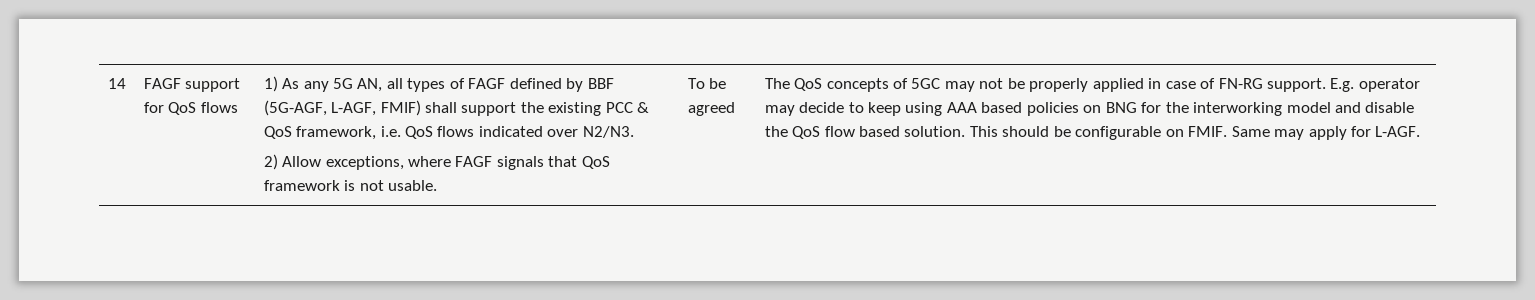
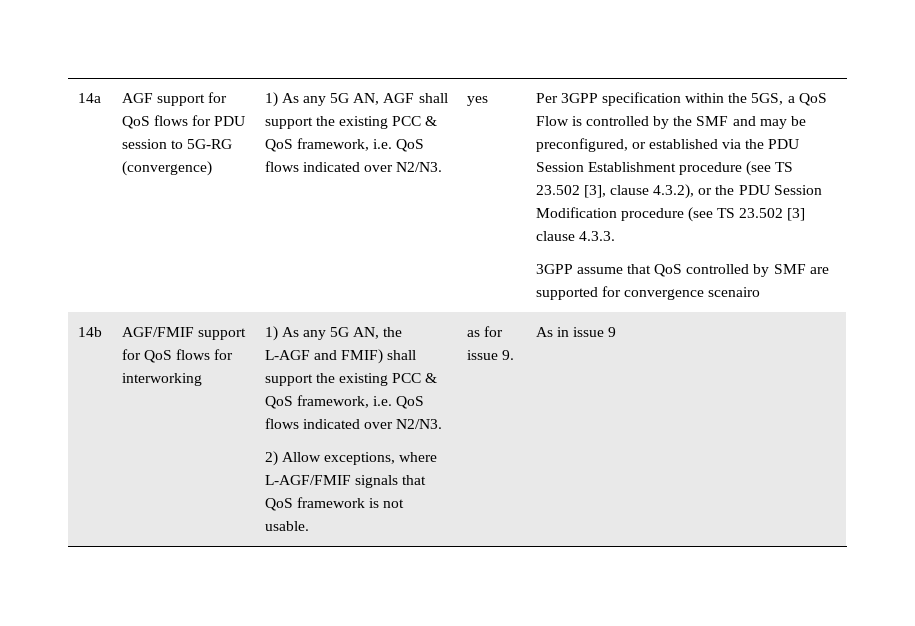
- 14 | FAGF support for QoS flows | 1) As any 5G AN, all types of FAGF defined by BBF (5G-AGF, L-AGF, FMIF) shall support the existing PCC & QoS framework, i.e. QoS flows indicated over N2/N3.
+ 14a | AGF support for QoS flows for PDU session to 5G-RG (convergence) | 1) As any 5G AN, AGF shall support the existing PCC & QoS framework, i.e. QoS flows indicated over N2/N3. | yes | Per 3GPP specification within the 5GS, a QoS Flow is controlled by the SMF and may be preconfigured, or established via the PDU Session Establishment procedure (see TS 23.502 [3], clause 4.3.2), or the PDU Session Modification procedure (see TS 23.502 [3] clause 4.3.3.
+ 3GPP assume that QoS controlled by SMF are supported for convergence scenairo
+ 14b | AGF/FMIF support for QoS flows for interworking | 1) As any 5G AN, the L-AGF and FMIF) shall support the existing PCC & QoS framework, i.e. QoS flows indicated over N2/N3.
- 2) Allow exceptions, where FAGF signals that QoS framework is not usable.
+ 2) Allow exceptions, where L-AGF/FMIF signals that QoS framework is not usable.
- To be agreed | The QoS concepts of 5GC may not be properly applied in case of FN-RG support. E.g. operator may decide to keep using AAA based policies on BNG for the interworking model and disable the QoS flow based solution. This should be configurable on FMIF. Same may apply for L-AGF.
+ as for issue 9. | As in issue 9

